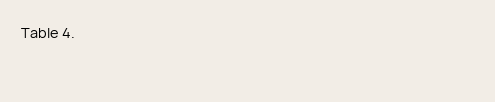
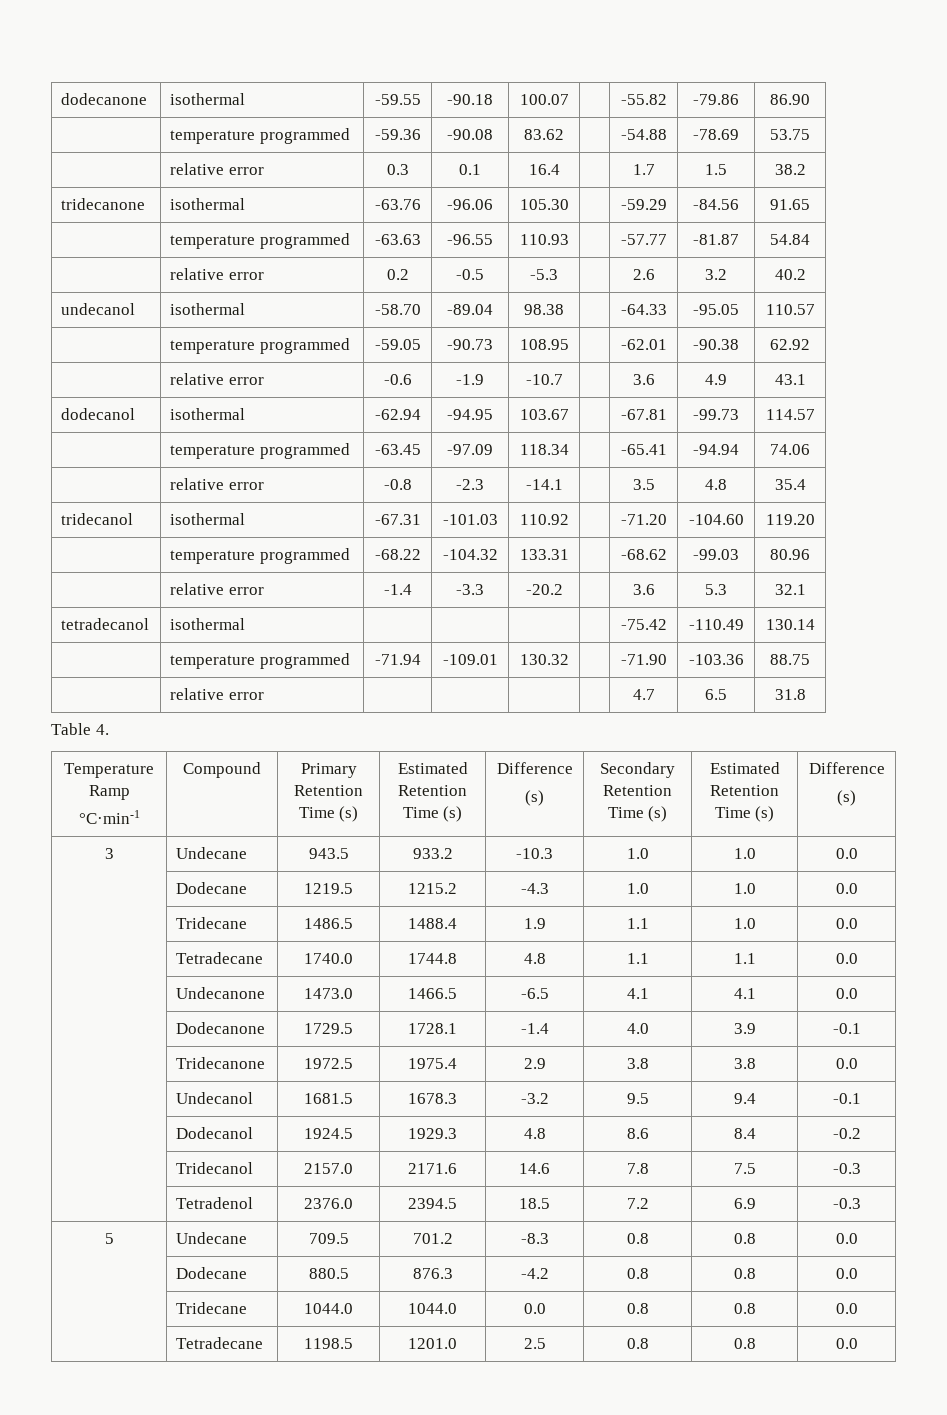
+ dodecanone | isothermal | -59.55 | -90.18 | 100.07 | | -55.82 | -79.86 | 86.90
+ | temperature programmed | -59.36 | -90.08 | 83.62 | | -54.88 | -78.69 | 53.75
+ | relative error | 0.3 | 0.1 | 16.4 | | 1.7 | 1.5 | 38.2
+ tridecanone | isothermal | -63.76 | -96.06 | 105.30 | | -59.29 | -84.56 | 91.65
+ | temperature programmed | -63.63 | -96.55 | 110.93 | | -57.77 | -81.87 | 54.84
+ | relative error | 0.2 | -0.5 | -5.3 | | 2.6 | 3.2 | 40.2
+ undecanol | isothermal | -58.70 | -89.04 | 98.38 | | -64.33 | -95.05 | 110.57
+ | temperature programmed | -59.05 | -90.73 | 108.95 | | -62.01 | -90.38 | 62.92
+ | relative error | -0.6 | -1.9 | -10.7 | | 3.6 | 4.9 | 43.1
+ dodecanol | isothermal | -62.94 | -94.95 | 103.67 | | -67.81 | -99.73 | 114.57
+ | temperature programmed | -63.45 | -97.09 | 118.34 | | -65.41 | -94.94 | 74.06
+ | relative error | -0.8 | -2.3 | -14.1 | | 3.5 | 4.8 | 35.4
+ tridecanol | isothermal | -67.31 | -101.03 | 110.92 | | -71.20 | -104.60 | 119.20
+ | temperature programmed | -68.22 | -104.32 | 133.31 | | -68.62 | -99.03 | 80.96
+ | relative error | -1.4 | -3.3 | -20.2 | | 3.6 | 5.3 | 32.1
+ tetradecanol | isothermal | | | | | -75.42 | -110.49 | 130.14
+ | temperature programmed | -71.94 | -109.01 | 130.32 | | -71.90 | -103.36 | 88.75
+ | relative error | | | | | 4.7 | 6.5 | 31.8
  Table 4.
+ Temperature Ramp
+ °C·min-1 | Compound | Primary Retention Time (s) | Estimated Retention Time (s) | Difference
+ (s) | Secondary Retention Time (s) | Estimated Retention Time (s) | Difference
+ (s)
+ 3 | Undecane | 943.5 | 933.2 | -10.3 | 1.0 | 1.0 | 0.0
+ | Dodecane | 1219.5 | 1215.2 | -4.3 | 1.0 | 1.0 | 0.0
+ | Tridecane | 1486.5 | 1488.4 | 1.9 | 1.1 | 1.0 | 0.0
+ | Tetradecane | 1740.0 | 1744.8 | 4.8 | 1.1 | 1.1 | 0.0
+ | Undecanone | 1473.0 | 1466.5 | -6.5 | 4.1 | 4.1 | 0.0
+ | Dodecanone | 1729.5 | 1728.1 | -1.4 | 4.0 | 3.9 | -0.1
+ | Tridecanone | 1972.5 | 1975.4 | 2.9 | 3.8 | 3.8 | 0.0
+ | Undecanol | 1681.5 | 1678.3 | -3.2 | 9.5 | 9.4 | -0.1
+ | Dodecanol | 1924.5 | 1929.3 | 4.8 | 8.6 | 8.4 | -0.2
+ | Tridecanol | 2157.0 | 2171.6 | 14.6 | 7.8 | 7.5 | -0.3
+ | Tetradenol | 2376.0 | 2394.5 | 18.5 | 7.2 | 6.9 | -0.3
+ 5 | Undecane | 709.5 | 701.2 | -8.3 | 0.8 | 0.8 | 0.0
+ | Dodecane | 880.5 | 876.3 | -4.2 | 0.8 | 0.8 | 0.0
+ | Tridecane | 1044.0 | 1044.0 | 0.0 | 0.8 | 0.8 | 0.0
+ | Tetradecane | 1198.5 | 1201.0 | 2.5 | 0.8 | 0.8 | 0.0

